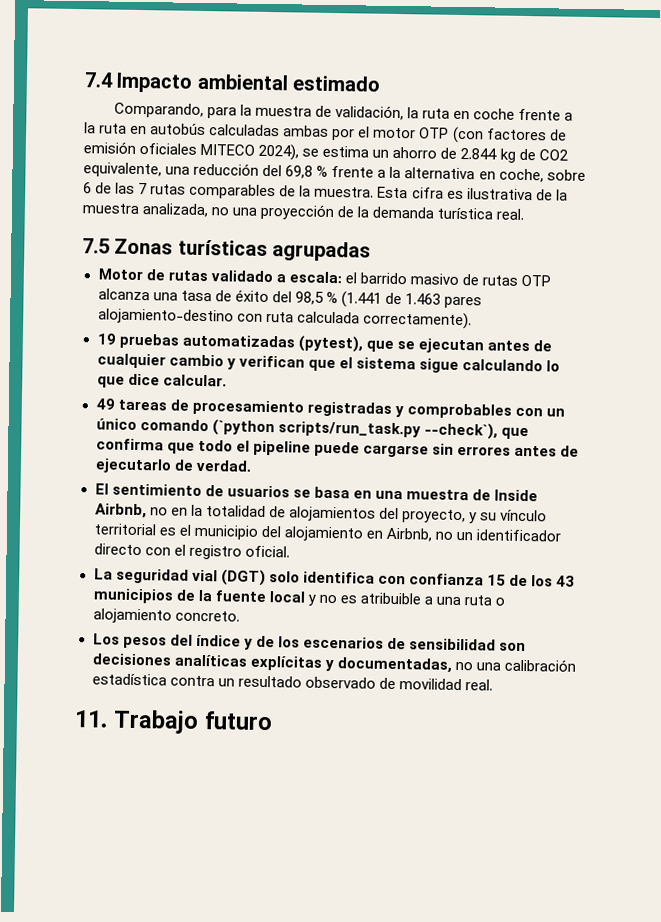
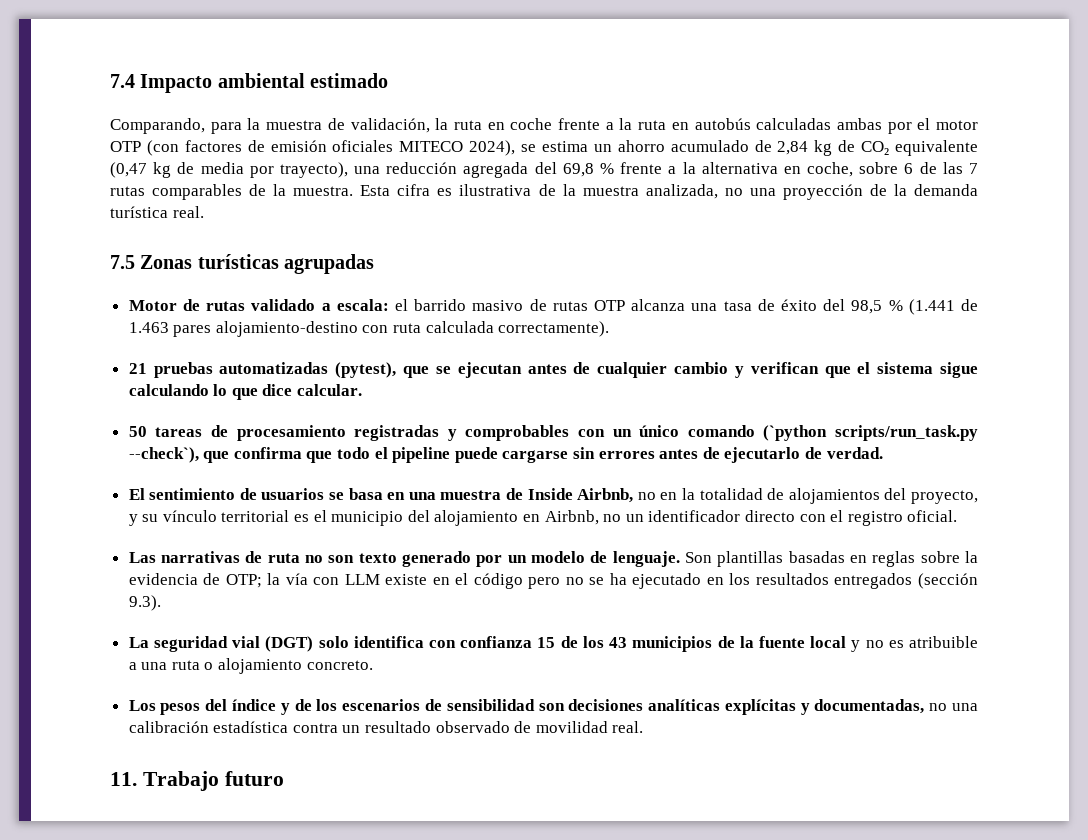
- Comparando, para la muestra de validación, la ruta en coche frente a la ruta en autobús calculadas ambas por el motor OTP (con factores de emisión oficiales MITECO 2024), se estima un ahorro de 2.844 kg de CO2 equivalente, una reducción del 69,8 % frente a la alternativa en coche, sobre 6 de las 7 rutas comparables de la muestra.
+ Comparando, para la muestra de validación, la ruta en coche frente a la ruta en autobús calculadas ambas por el motor OTP (con factores de emisión oficiales MITECO 2024), se estima un ahorro acumulado de 2,84 kg de CO₂ equivalente (0,47 kg de media por trayecto), una reducción agregada del 69,8 % frente a la alternativa en coche, sobre 6 de las 7 rutas comparables de la muestra.
- 19 pruebas automatizadas (pytest), que se ejecutan antes de cualquier cambio y verifican que el sistema sigue calculando lo que dice calcular.
+ 21 pruebas automatizadas (pytest), que se ejecutan antes de cualquier cambio y verifican que el sistema sigue calculando lo que dice calcular.
- 49 tareas de procesamiento registradas y comprobables con un único comando (`python scripts/run_task.py --check`), que confirma que todo el pipeline puede cargarse sin errores antes de ejecutarlo de verdad.
+ 50 tareas de procesamiento registradas y comprobables con un único comando (`python scripts/run_task.py --check`), que confirma que todo el pipeline puede cargarse sin errores antes de ejecutarlo de verdad.
+ Las narrativas de ruta no son texto generado por un modelo de lenguaje. Son plantillas basadas en reglas sobre la evidencia de OTP; la vía con LLM existe en el código pero no se ha ejecutado en los resultados entregados (sección 9.3).

